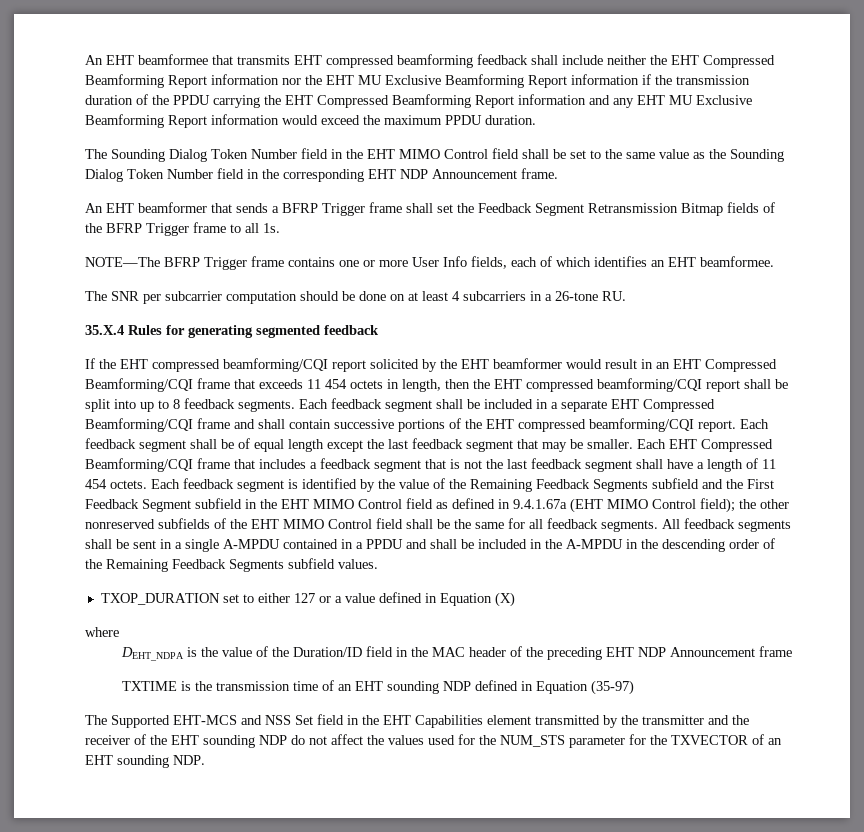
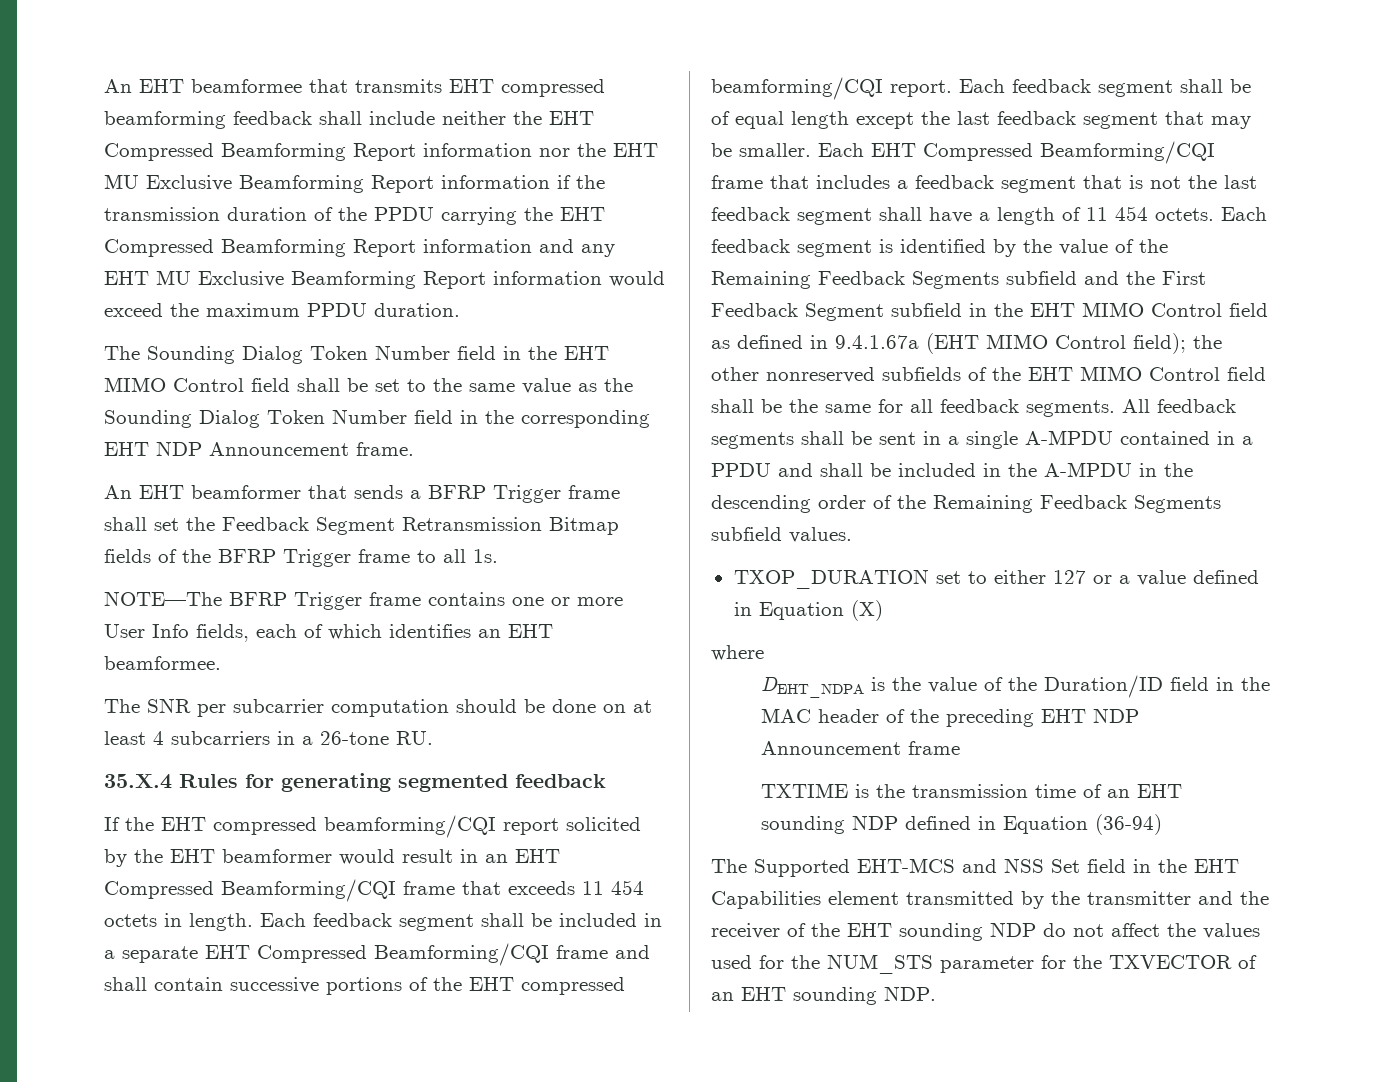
- If the EHT compressed beamforming/CQI report solicited by the EHT beamformer would result in an EHT Compressed Beamforming/CQI frame that exceeds 11 454 octets in length, then the EHT compressed beamforming/CQI report shall be split into up to 8 feedback segments.
+ If the EHT compressed beamforming/CQI report solicited by the EHT beamformer would result in an EHT Compressed Beamforming/CQI frame that exceeds 11 454 octets in length.
- TXTIME is the transmission time of an EHT sounding NDP defined in Equation (35-97)
+ TXTIME is the transmission time of an EHT sounding NDP defined in Equation (36-94)

